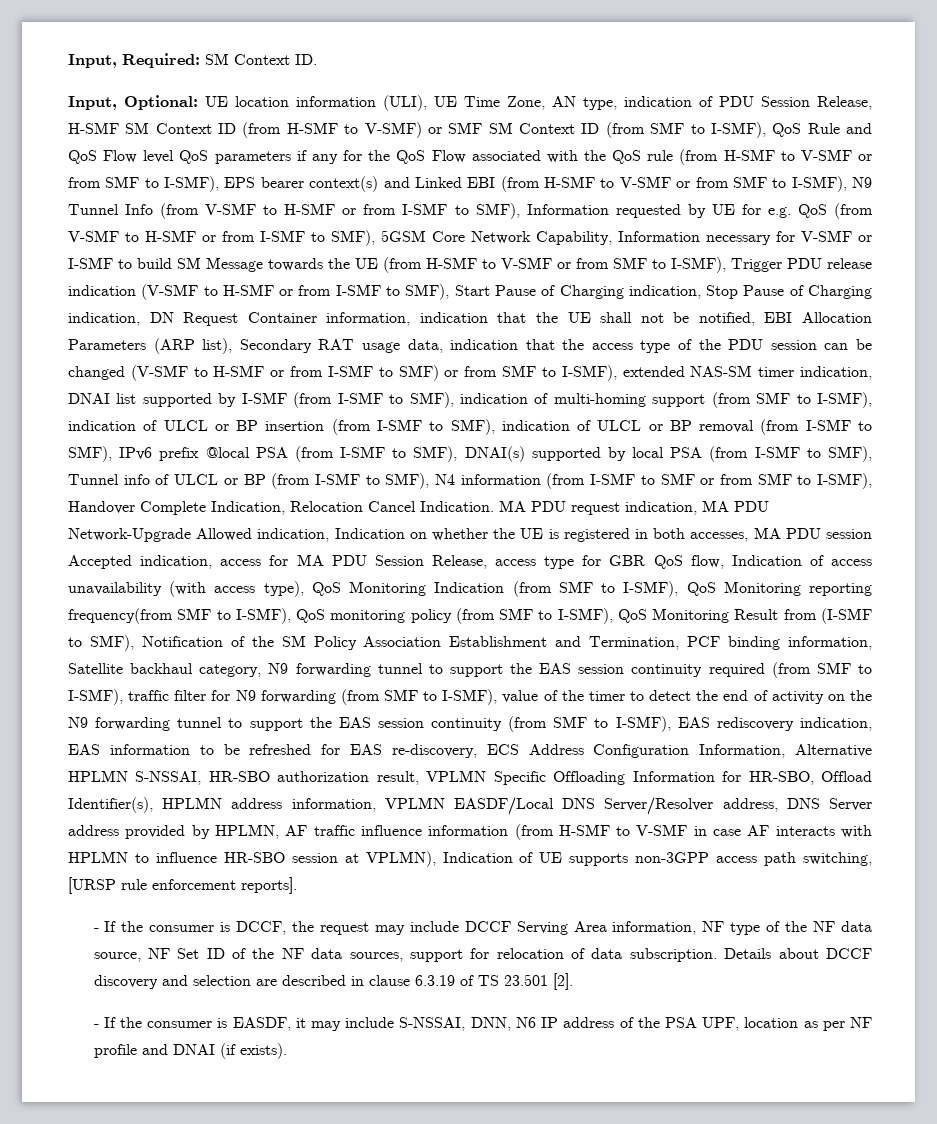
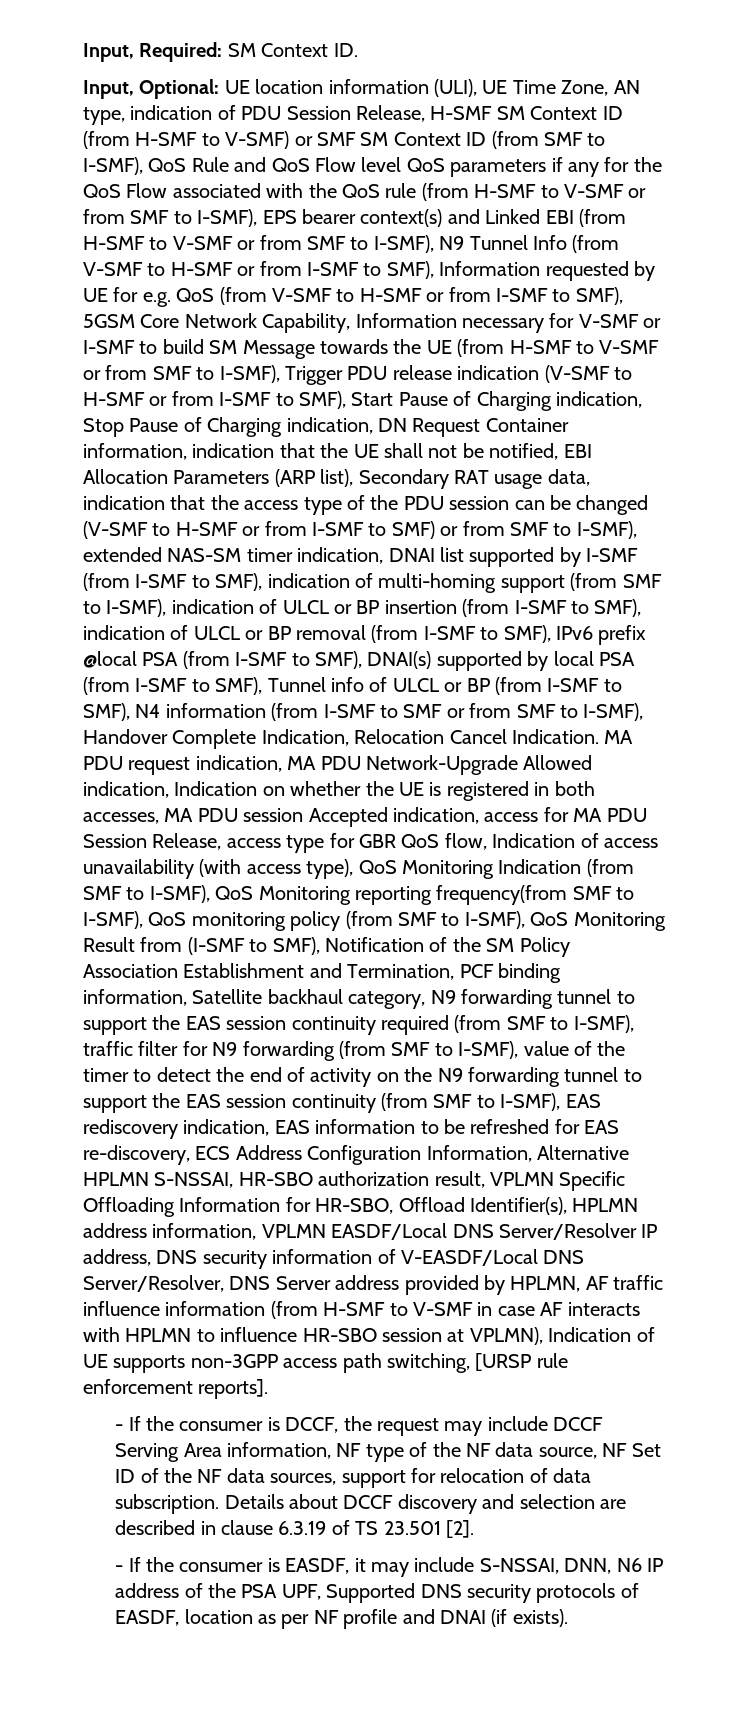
- MA PDU request indication, MA PDU Network-Upgrade Allowed indication, Indication on whether the UE is registered in both accesses, MA PDU session Accepted indication, access for MA PDU Session Release, access type for GBR QoS flow, Indication of access unavailability (with access type), QoS Monitoring Indication (from SMF to I-SMF), QoS Monitoring reporting frequency(from SMF to I-SMF), QoS monitoring policy (from SMF to I-SMF), QoS Monitoring Result from (I-SMF to SMF), Notification of the SM Policy Association Establishment and Termination, PCF binding information, Satellite backhaul category, N9 forwarding tunnel to support the EAS session continuity required (from SMF to I-SMF), traffic filter for N9 forwarding (from SMF to I-SMF), value of the timer to detect the end of activity on the N9 forwarding tunnel to support the EAS session continuity (from SMF to I-SMF), EAS rediscovery indication, EAS information to be refreshed for EAS re-discovery, ECS Address Configuration Information, Alternative HPLMN S-NSSAI, HR-SBO authorization result, VPLMN Specific Offloading Information for HR-SBO, Offload Identifier(s), HPLMN address information, VPLMN EASDF/Local DNS Server/Resolver address, DNS Server address provided by HPLMN, AF traffic influence information (from H-SMF to V-SMF in case AF interacts with HPLMN to influence HR-SBO session at VPLMN), Indication of UE supports non-3GPP access path switching, [URSP rule enforcement reports].
+ MA PDU request indication, MA PDU Network-Upgrade Allowed indication, Indication on whether the UE is registered in both accesses, MA PDU session Accepted indication, access for MA PDU Session Release, access type for GBR QoS flow, Indication of access unavailability (with access type), QoS Monitoring Indication (from SMF to I-SMF), QoS Monitoring reporting frequency(from SMF to I-SMF), QoS monitoring policy (from SMF to I-SMF), QoS Monitoring Result from (I-SMF to SMF), Notification of the SM Policy Association Establishment and Termination, PCF binding information, Satellite backhaul category, N9 forwarding tunnel to support the EAS session continuity required (from SMF to I-SMF), traffic filter for N9 forwarding (from SMF to I-SMF), value of the timer to detect the end of activity on the N9 forwarding tunnel to support the EAS session continuity (from SMF to I-SMF), EAS rediscovery indication, EAS information to be refreshed for EAS re-discovery, ECS Address Configuration Information, Alternative HPLMN S-NSSAI, HR-SBO authorization result, VPLMN Specific Offloading Information for HR-SBO, Offload Identifier(s), HPLMN address information, VPLMN EASDF/Local DNS Server/Resolver IP address, DNS security information of V-EASDF/Local DNS Server/Resolver, DNS Server address provided by HPLMN, AF traffic influence information (from H-SMF to V-SMF in case AF interacts with HPLMN to influence HR-SBO session at VPLMN), Indication of UE supports non-3GPP access path switching, [URSP rule enforcement reports].
- - If the consumer is EASDF, it may include S-NSSAI, DNN, N6 IP address of the PSA UPF, location as per NF profile and DNAI (if exists).
+ - If the consumer is EASDF, it may include S-NSSAI, DNN, N6 IP address of the PSA UPF, Supported DNS security protocols of EASDF, location as per NF profile and DNAI (if exists).

